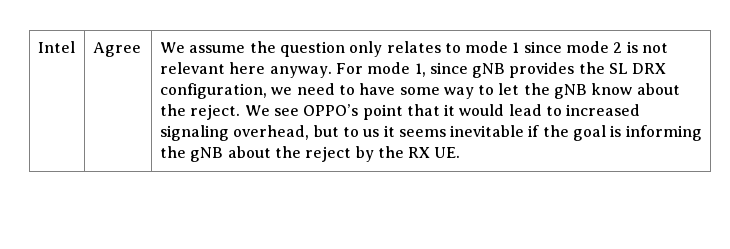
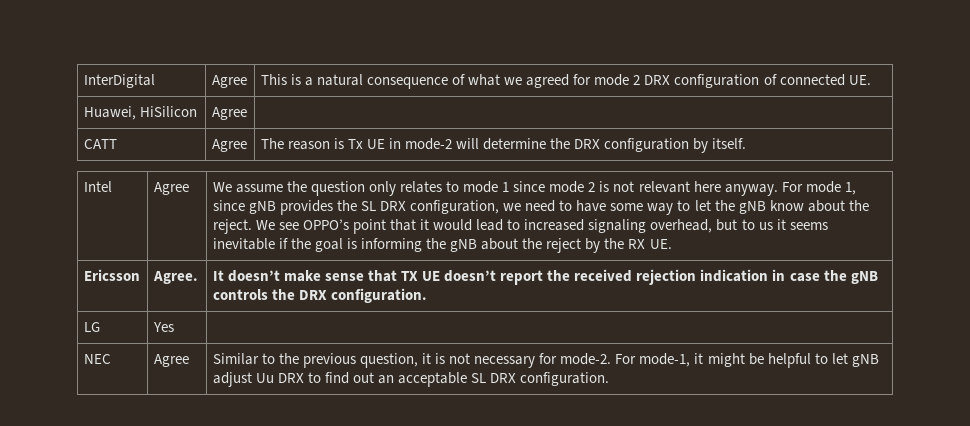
+ InterDigital | Agree | This is a natural consequence of what we agreed for mode 2 DRX configuration of connected UE.
+ Huawei, HiSilicon | Agree |
+ CATT | Agree | The reason is Tx UE in mode-2 will determine the DRX configuration by itself.
+ Ericsson | Agree. | It doesn’t make sense that TX UE doesn’t report the received rejection indication in case the gNB controls the DRX configuration.
+ LG | Yes |
+ NEC | Agree | Similar to the previous question, it is not necessary for mode-2. For mode-1, it might be helpful to let gNB adjust Uu DRX to find out an acceptable SL DRX configuration.

